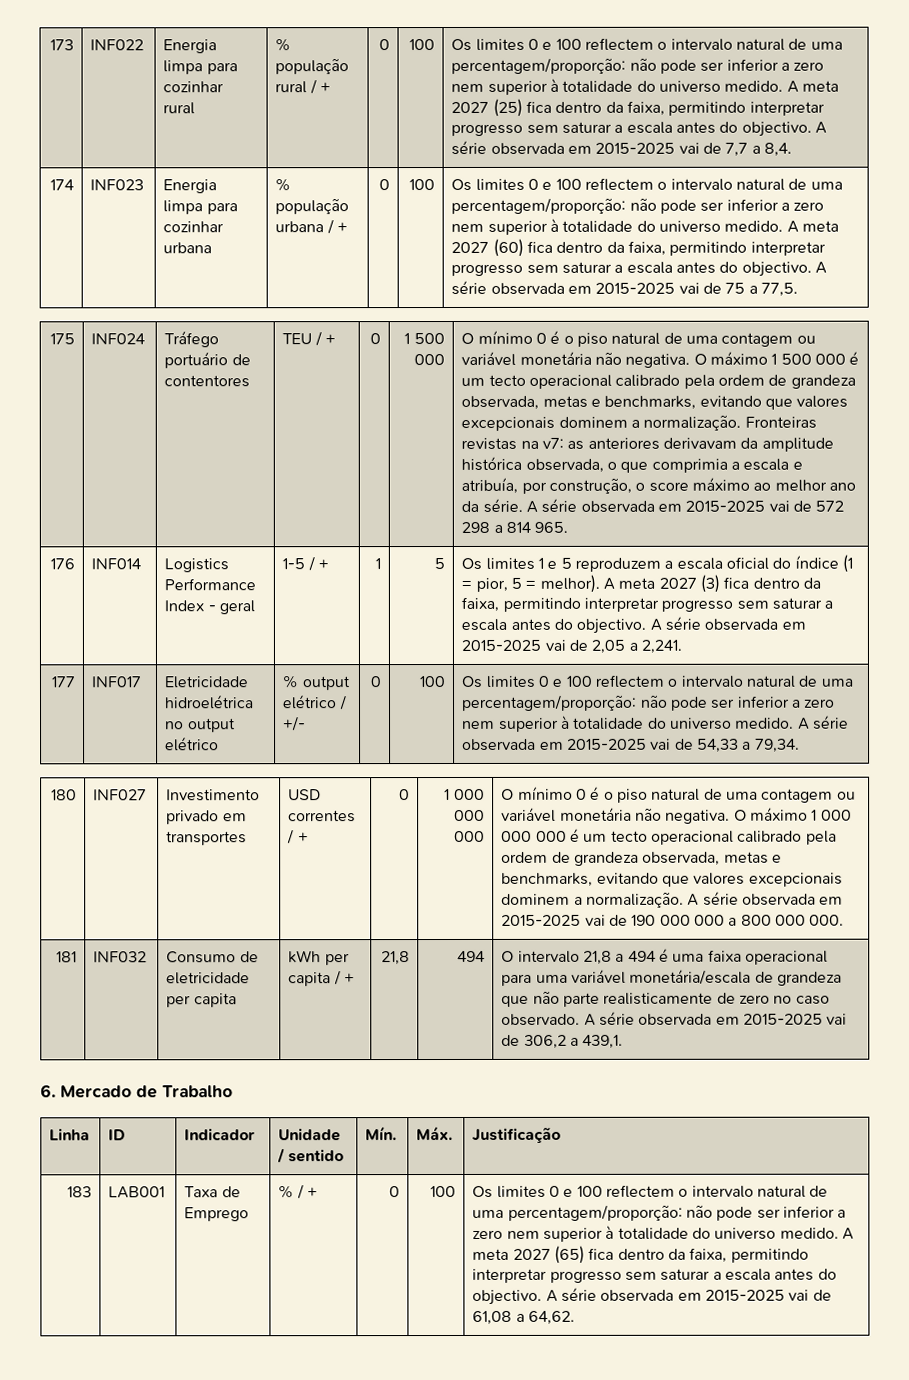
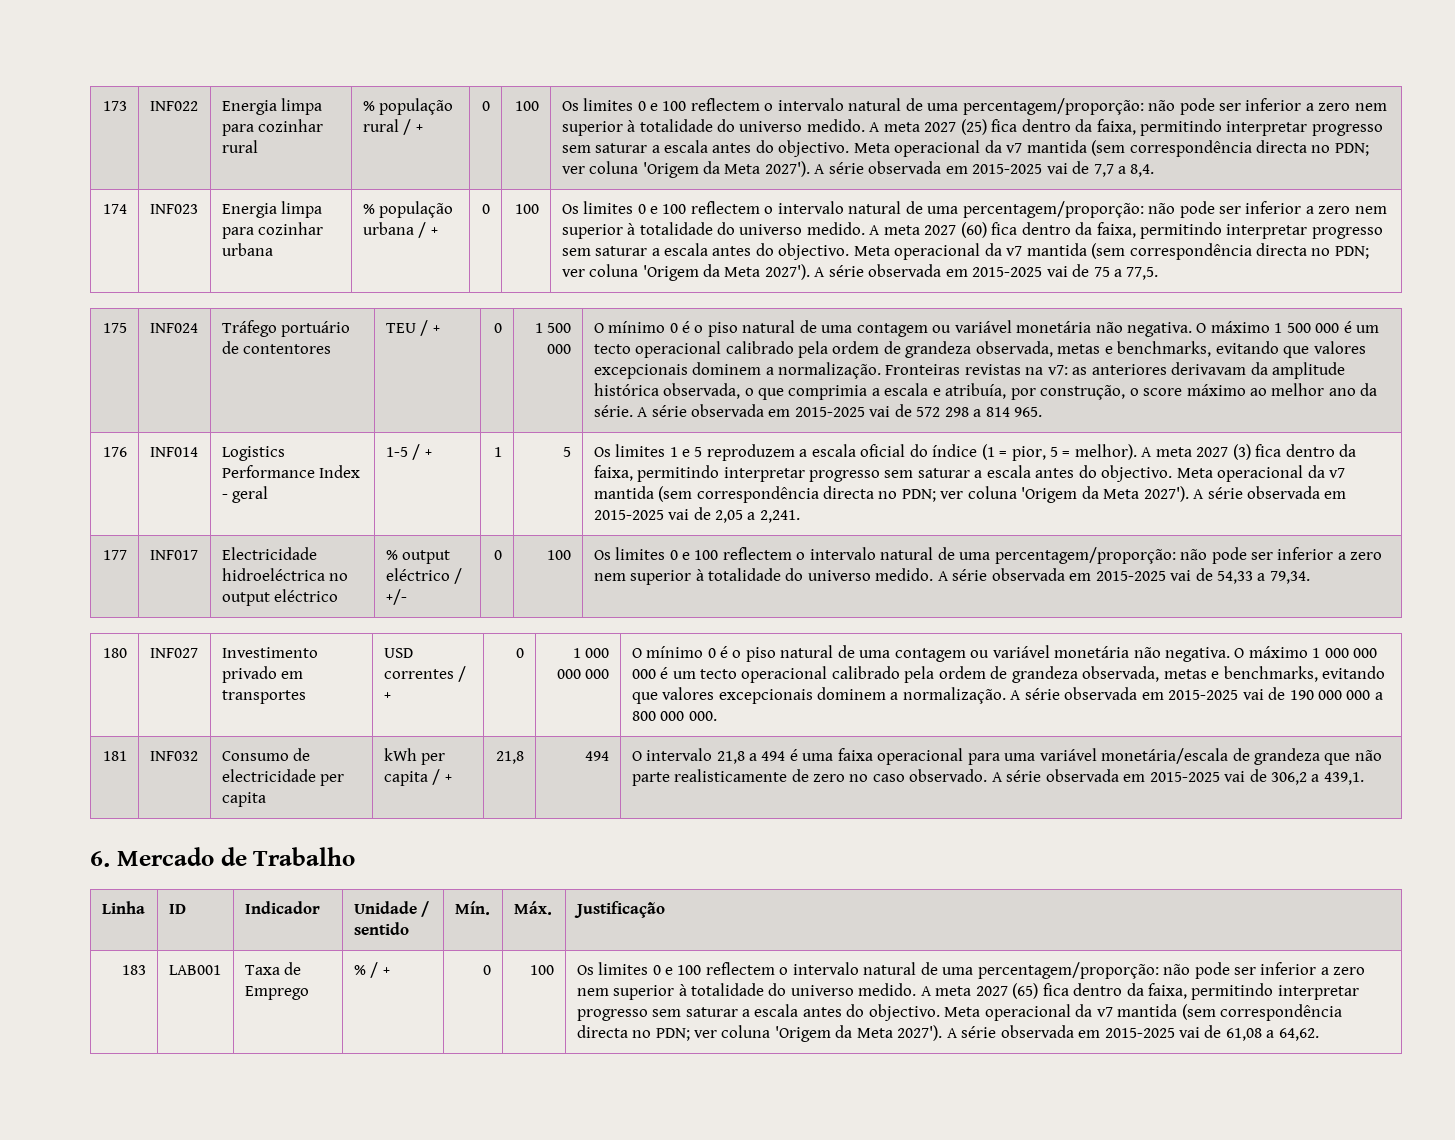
- A meta 2027 (25) fica dentro da faixa, permitindo interpretar progresso sem saturar a escala antes do objectivo.
+ A meta 2027 (25) fica dentro da faixa, permitindo interpretar progresso sem saturar a escala antes do objectivo. Meta operacional da v7 mantida (sem correspondência directa no PDN; ver coluna 'Origem da Meta 2027').
- A meta 2027 (60) fica dentro da faixa, permitindo interpretar progresso sem saturar a escala antes do objectivo.
+ A meta 2027 (60) fica dentro da faixa, permitindo interpretar progresso sem saturar a escala antes do objectivo. Meta operacional da v7 mantida (sem correspondência directa no PDN; ver coluna 'Origem da Meta 2027').
- A meta 2027 (3) fica dentro da faixa, permitindo interpretar progresso sem saturar a escala antes do objectivo.
+ A meta 2027 (3) fica dentro da faixa, permitindo interpretar progresso sem saturar a escala antes do objectivo. Meta operacional da v7 mantida (sem correspondência directa no PDN; ver coluna 'Origem da Meta 2027').
- Eletricidade hidroelétrica no output elétrico
+ Electricidade hidroeléctrica no output eléctrico
- % output elétrico / +/-
+ % output eléctrico / +/-
- Consumo de eletricidade per capita
+ Consumo de electricidade per capita
- A meta 2027 (65) fica dentro da faixa, permitindo interpretar progresso sem saturar a escala antes do objectivo.
+ A meta 2027 (65) fica dentro da faixa, permitindo interpretar progresso sem saturar a escala antes do objectivo. Meta operacional da v7 mantida (sem correspondência directa no PDN; ver coluna 'Origem da Meta 2027').

